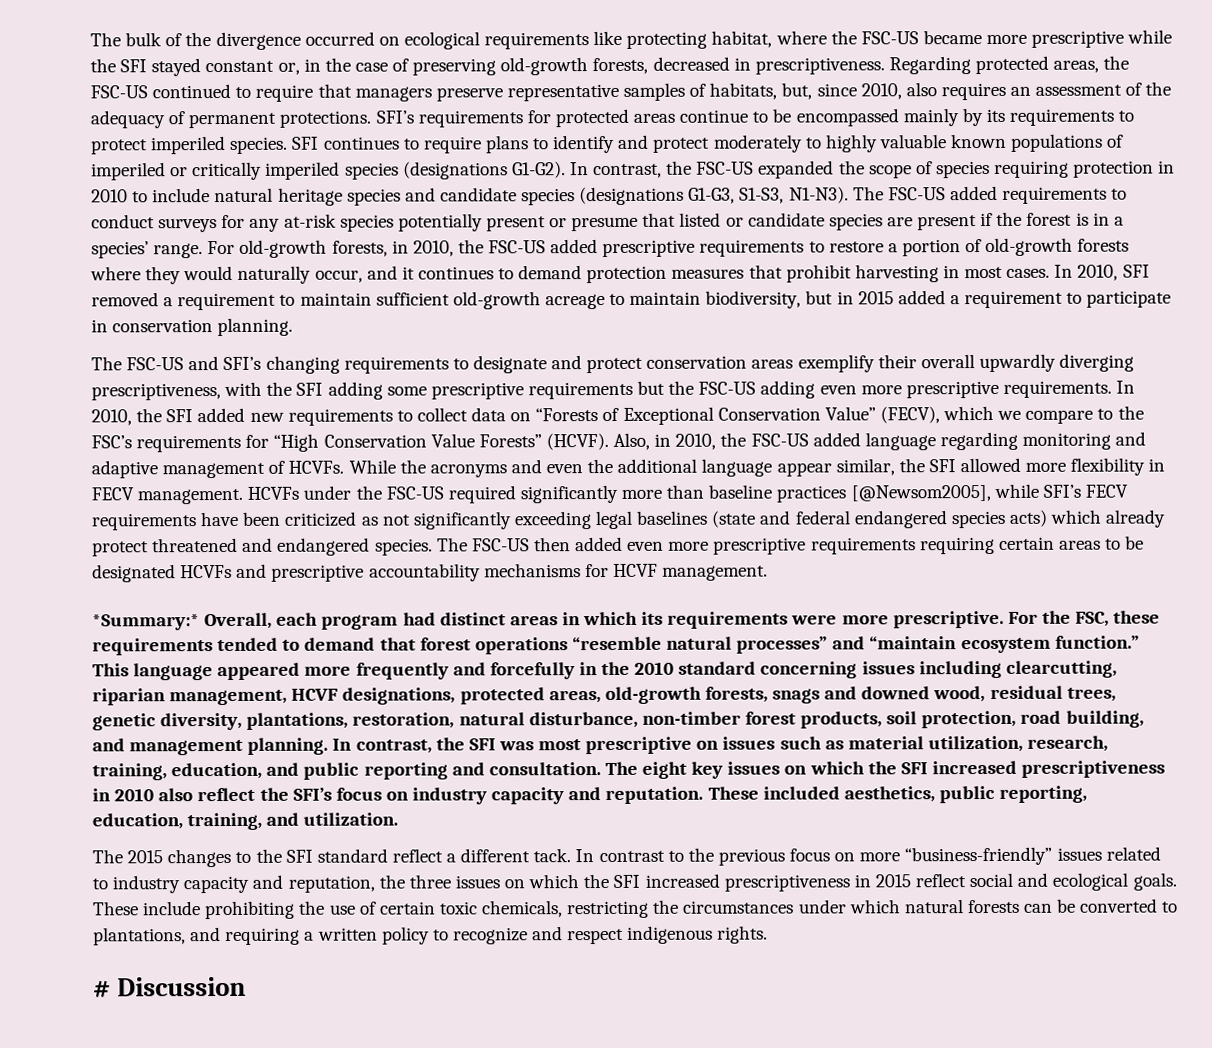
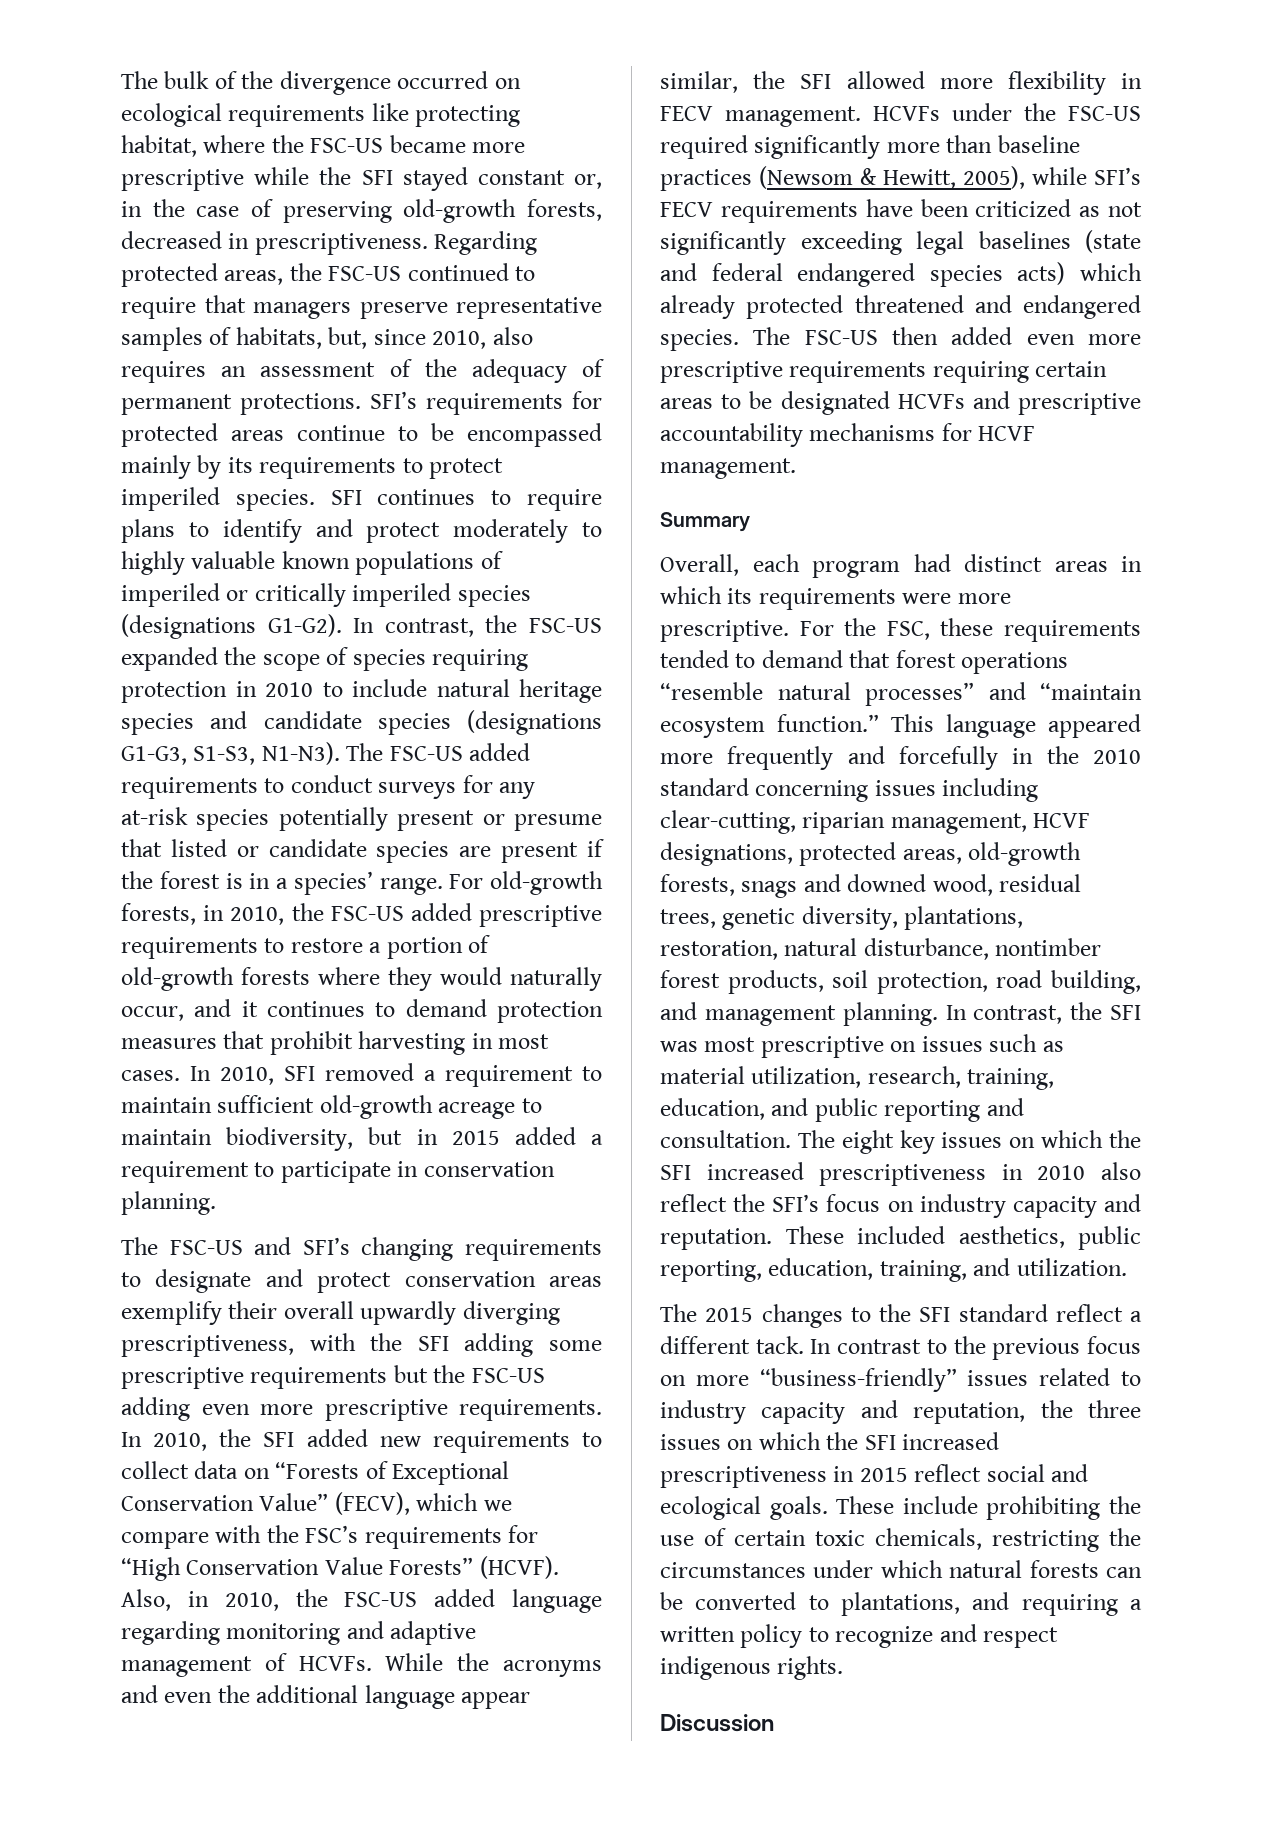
- In 2010, the SFI added new requirements to collect data on “Forests of Exceptional Conservation Value” (FECV), which we compare to the FSC’s requirements for “High Conservation Value Forests” (HCVF).
+ In 2010, the SFI added new requirements to collect data on “Forests of Exceptional Conservation Value” (FECV), which we compare with the FSC’s requirements for “High Conservation Value Forests” (HCVF).
- HCVFs under the FSC-US required significantly more than baseline practices [@Newsom2005], while SFI’s FECV requirements have been criticized as not significantly exceeding legal baselines (state and federal endangered species acts) which already protect threatened and endangered species.
+ HCVFs under the FSC-US required significantly more than baseline practices (Newsom & Hewitt, 2005), while SFI’s FECV requirements have been criticized as not significantly exceeding legal baselines (state and federal endangered species acts) which already protected threatened and endangered species.
- *Summary:* Overall, each program had distinct areas in which its requirements were more prescriptive.
+ Summary
+ Overall, each program had distinct areas in which its requirements were more prescriptive.
- This language appeared more frequently and forcefully in the 2010 standard concerning issues including clearcutting, riparian management, HCVF designations, protected areas, old-growth forests, snags and downed wood, residual trees, genetic diversity, plantations, restoration, natural disturbance, non-timber forest products, soil protection, road building, and management planning.
+ This language appeared more frequently and forcefully in the 2010 standard concerning issues including clear-cutting, riparian management, HCVF designations, protected areas, old-growth forests, snags and downed wood, residual trees, genetic diversity, plantations, restoration, natural disturbance, nontimber forest products, soil protection, road building, and management planning.
- # Discussion
+ Discussion

